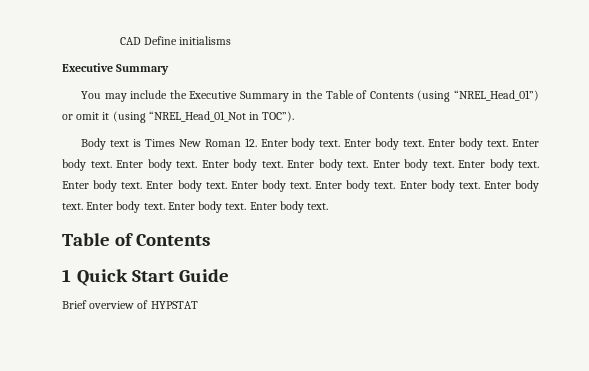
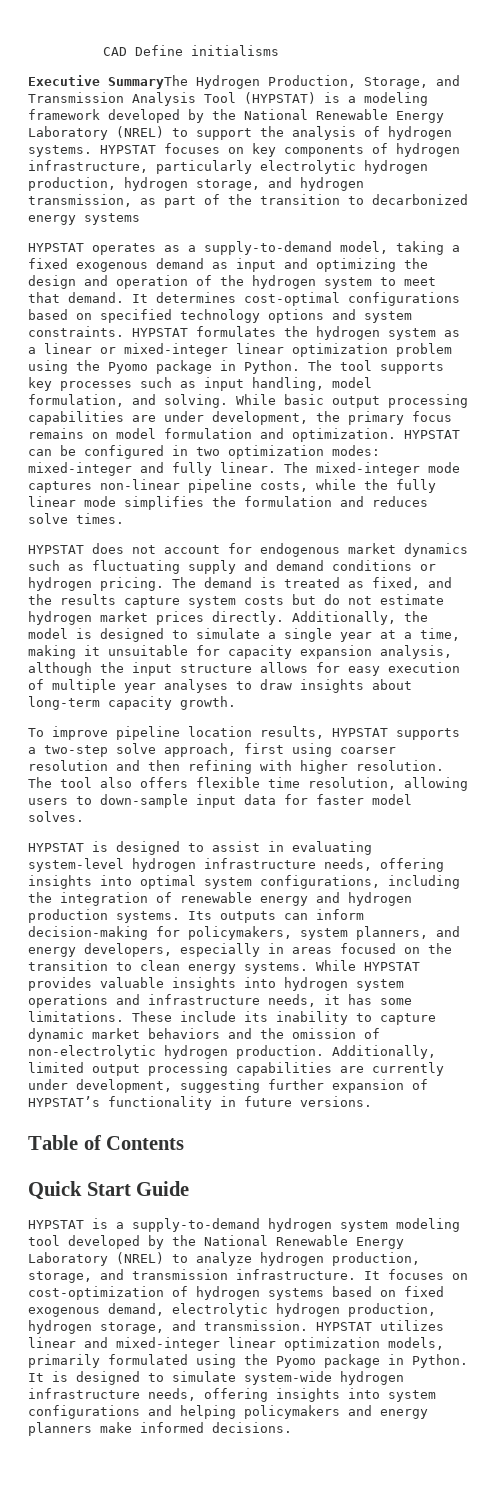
  CAD Define initialisms
- Executive Summary
- You may include the Executive Summary in the Table of Contents (using “NREL_Head_01”) or omit it (using “NREL_Head_01_Not in TOC”).
- Body text is Times New Roman 12. Enter body text. Enter body text. Enter body text. Enter body text. Enter body text. Enter body text. Enter body text. Enter body text. Enter body text. Enter body text. Enter body text. Enter body text. Enter body text. Enter body text. Enter body text. Enter body text. Enter body text. Enter body text.
+ Executive SummaryThe Hydrogen Production, Storage, and Transmission Analysis Tool (HYPSTAT) is a modeling framework developed by the National Renewable Energy Laboratory (NREL) to support the analysis of hydrogen systems. HYPSTAT focuses on key components of hydrogen infrastructure, particularly electrolytic hydrogen production, hydrogen storage, and hydrogen transmission, as part of the transition to decarbonized energy systems
+ HYPSTAT operates as a supply-to-demand model, taking a fixed exogenous demand as input and optimizing the design and operation of the hydrogen system to meet that demand. It determines cost-optimal configurations based on specified technology options and system constraints. HYPSTAT formulates the hydrogen system as a linear or mixed-integer linear optimization problem using the Pyomo package in Python. The tool supports key processes such as input handling, model formulation, and solving. While basic output processing capabilities are under development, the primary focus remains on model formulation and optimization. HYPSTAT can be configured in two optimization modes: mixed-integer and fully linear. The mixed-integer mode captures non-linear pipeline costs, while the fully linear mode simplifies the formulation and reduces solve times.
+ HYPSTAT does not account for endogenous market dynamics such as fluctuating supply and demand conditions or hydrogen pricing. The demand is treated as fixed, and the results capture system costs but do not estimate hydrogen market prices directly. Additionally, the model is designed to simulate a single year at a time, making it unsuitable for capacity expansion analysis, although the input structure allows for easy execution of multiple year analyses to draw insights about long-term capacity growth.
+ To improve pipeline location results, HYPSTAT supports a two-step solve approach, first using coarser resolution and then refining with higher resolution. The tool also offers flexible time resolution, allowing users to down-sample input data for faster model solves.
+ HYPSTAT is designed to assist in evaluating system-level hydrogen infrastructure needs, offering insights into optimal system configurations, including the integration of renewable energy and hydrogen production systems. Its outputs can inform decision-making for policymakers, system planners, and energy developers, especially in areas focused on the transition to clean energy systems. While HYPSTAT provides valuable insights into hydrogen system operations and infrastructure needs, it has some limitations. These include its inability to capture dynamic market behaviors and the omission of non-electrolytic hydrogen production. Additionally, limited output processing capabilities are currently under development, suggesting further expansion of HYPSTAT’s functionality in future versions.
- 1 Quick Start Guide
+ Quick Start Guide
- Brief overview of HYPSTAT
+ HYPSTAT is a supply-to-demand hydrogen system modeling tool developed by the National Renewable Energy Laboratory (NREL) to analyze hydrogen production, storage, and transmission infrastructure. It focuses on cost-optimization of hydrogen systems based on fixed exogenous demand, electrolytic hydrogen production, hydrogen storage, and transmission. HYPSTAT utilizes linear and mixed-integer linear optimization models, primarily formulated using the Pyomo package in Python. It is designed to simulate system-wide hydrogen infrastructure needs, offering insights into system configurations and helping policymakers and energy planners make informed decisions.

